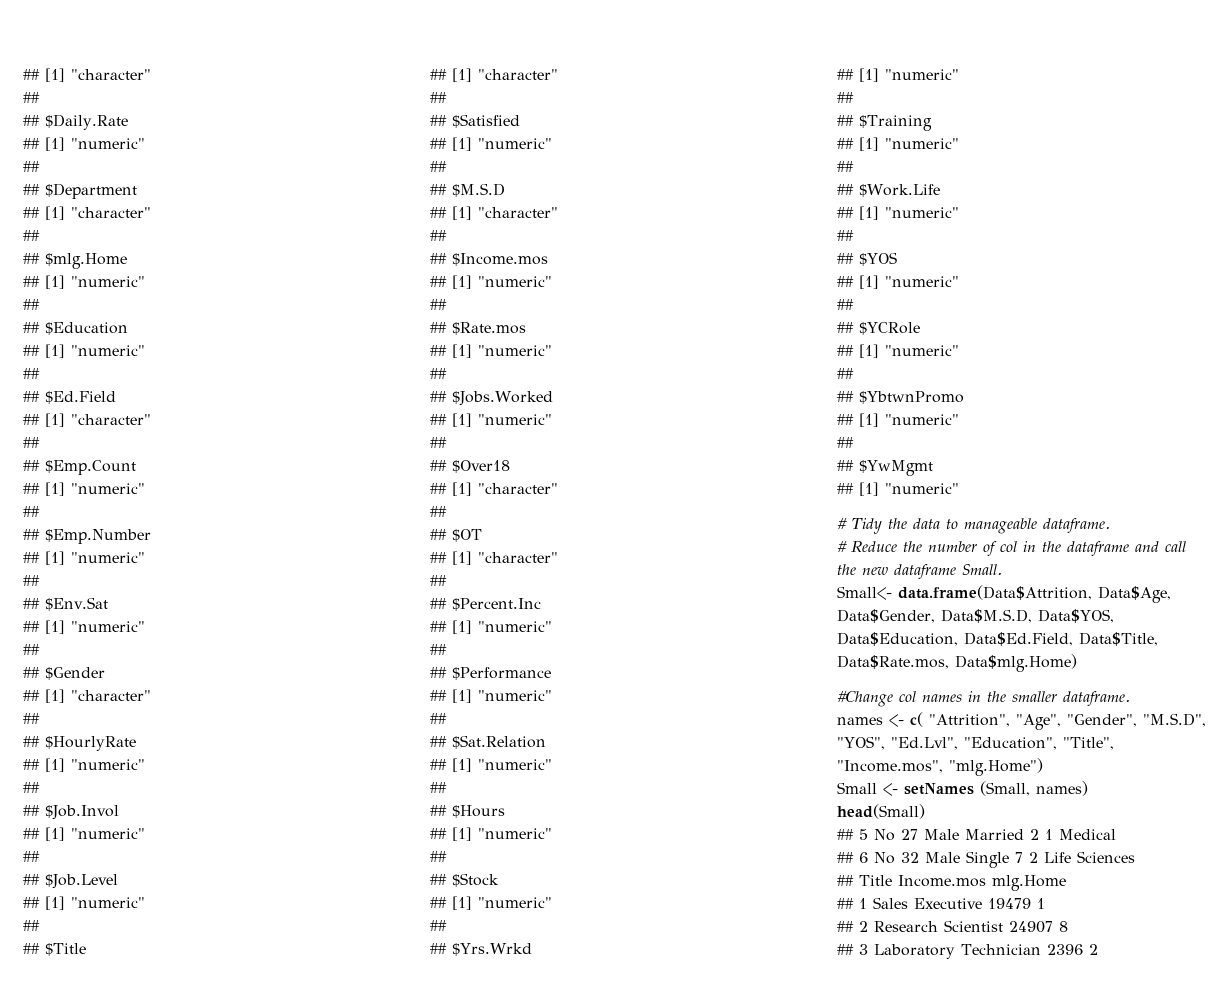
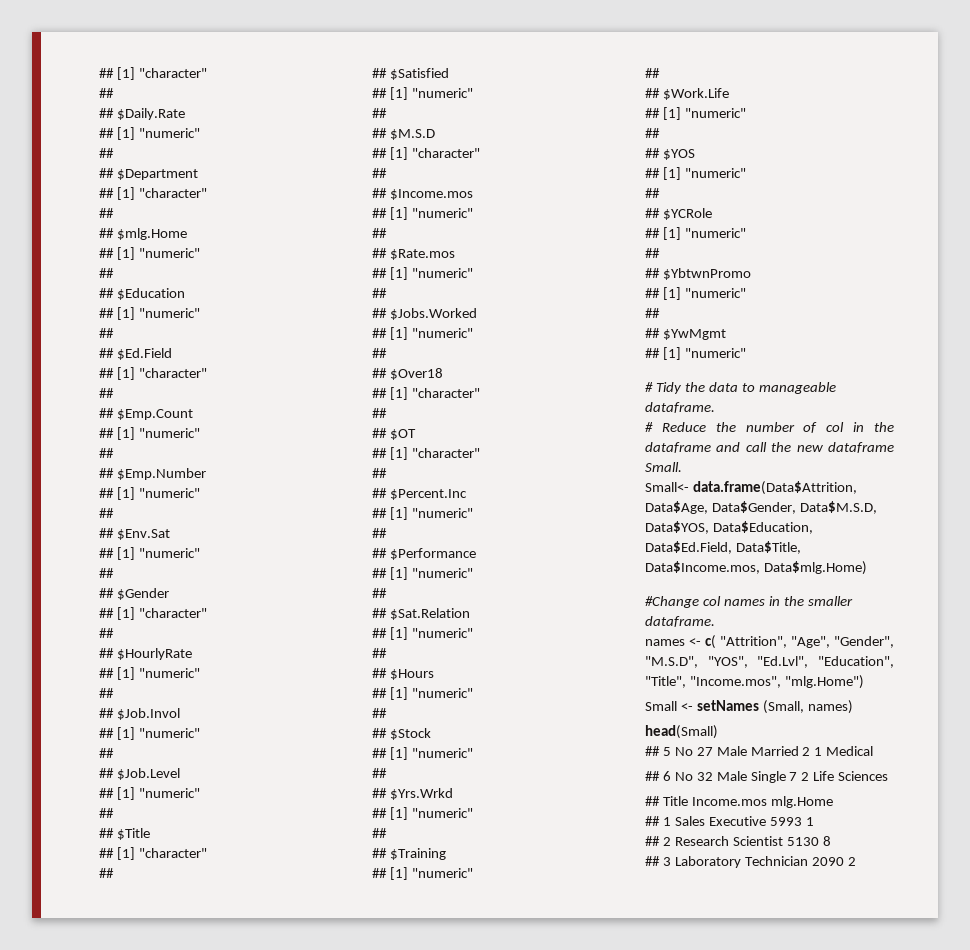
- Small<- data.frame(Data$Attrition, Data$Age, Data$Gender, Data$M.S.D, Data$YOS, Data$Education, Data$Ed.Field, Data$Title, Data$Rate.mos, Data$mlg.Home)
+ Small<- data.frame(Data$Attrition, Data$Age, Data$Gender, Data$M.S.D, Data$YOS, Data$Education, Data$Ed.Field, Data$Title, Data$Income.mos, Data$mlg.Home)
- ## 1 Sales Executive 19479 1
+ ## 1 Sales Executive 5993 1
- ## 2 Research Scientist 24907 8
+ ## 2 Research Scientist 5130 8
- ## 3 Laboratory Technician 2396 2
+ ## 3 Laboratory Technician 2090 2

